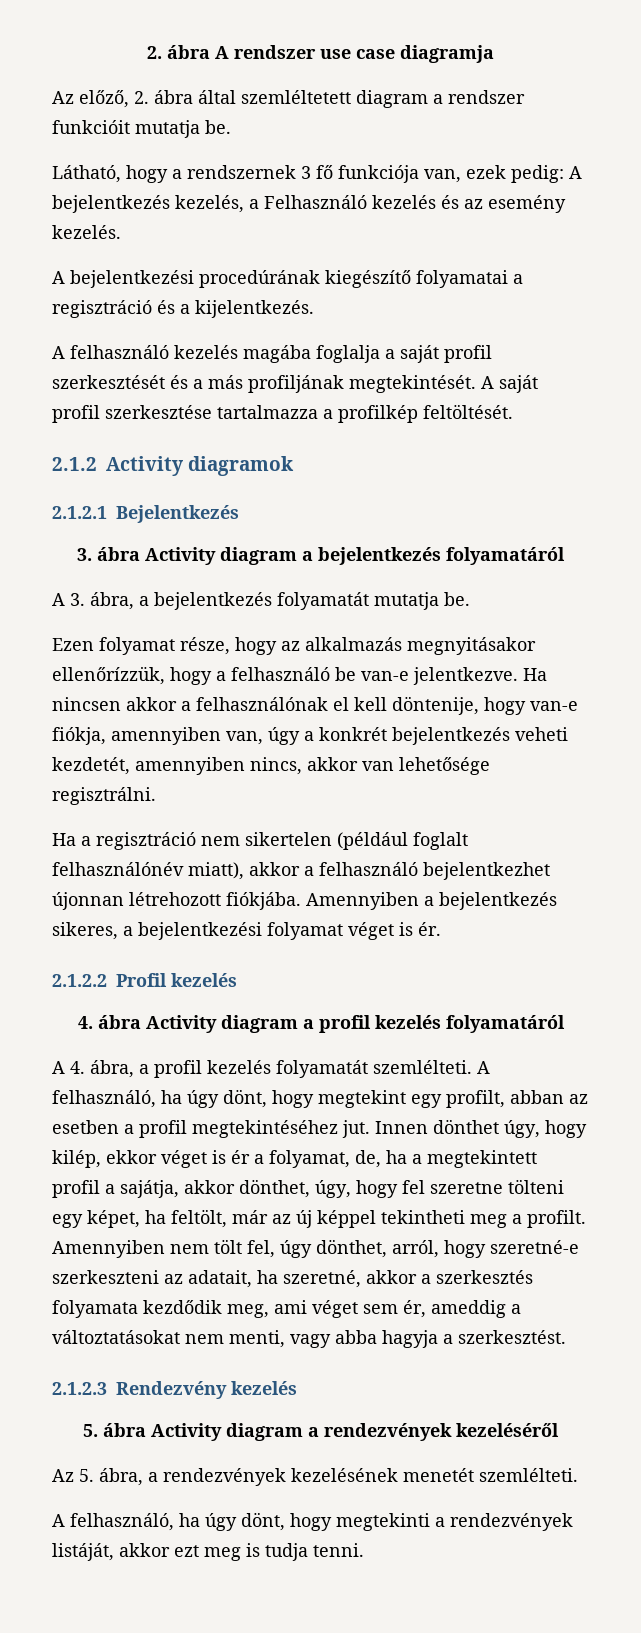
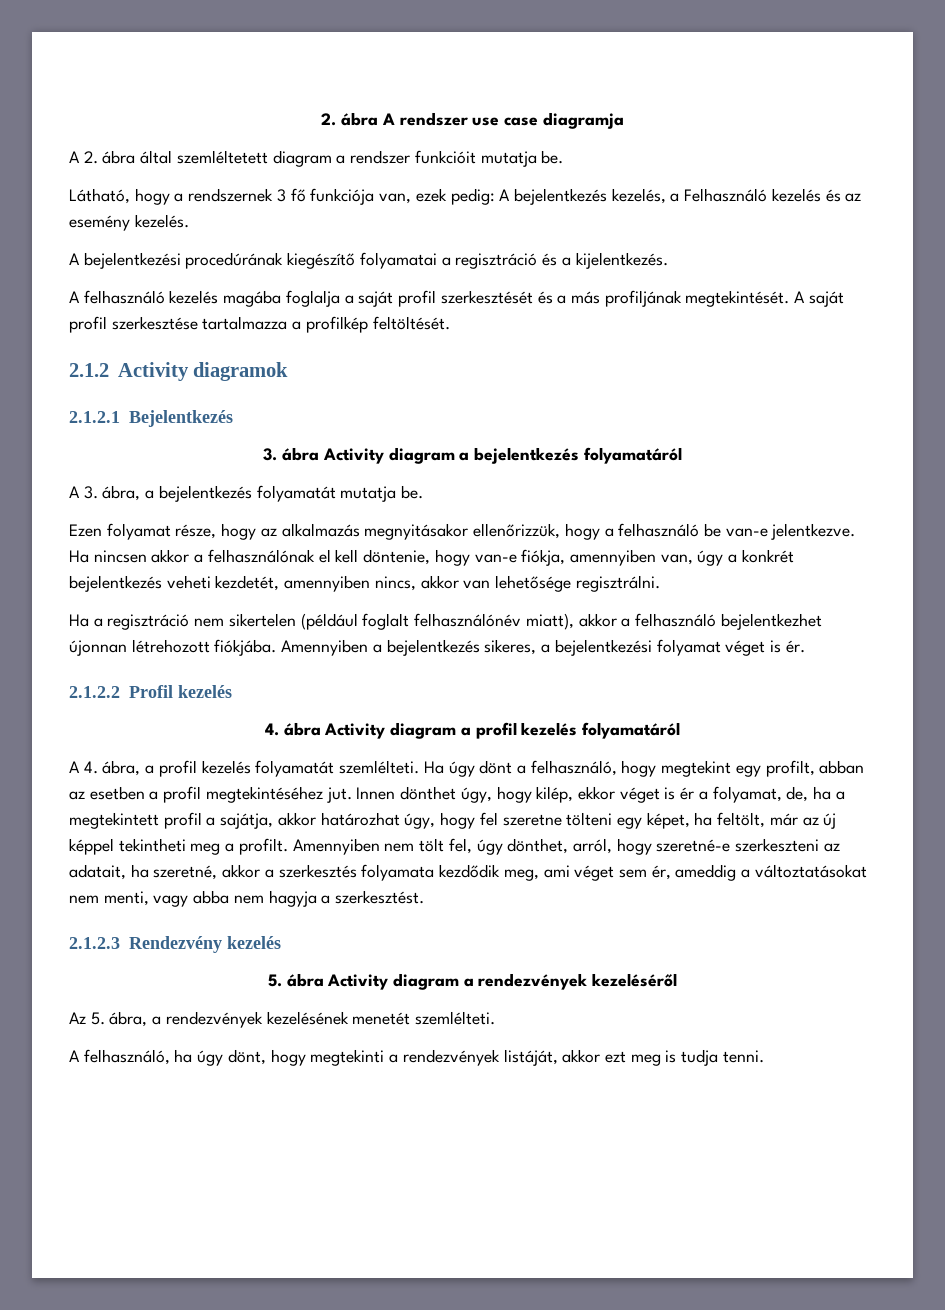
- Az előző, 2. ábra által szemléltetett diagram a rendszer funkcióit mutatja be.
+ A 2. ábra által szemléltetett diagram a rendszer funkcióit mutatja be.
- Ezen folyamat része, hogy az alkalmazás megnyitásakor ellenőrízzük, hogy a felhasználó be van-e jelentkezve.
+ Ezen folyamat része, hogy az alkalmazás megnyitásakor ellenőrizzük, hogy a felhasználó be van-e jelentkezve.
- Ha nincsen akkor a felhasználónak el kell döntenije, hogy van-e fiókja, amennyiben van, úgy a konkrét bejelentkezés veheti kezdetét, amennyiben nincs, akkor van lehetősége regisztrálni.
+ Ha nincsen akkor a felhasználónak el kell döntenie, hogy van-e fiókja, amennyiben van, úgy a konkrét bejelentkezés veheti kezdetét, amennyiben nincs, akkor van lehetősége regisztrálni.
- A felhasználó, ha úgy dönt, hogy megtekint egy profilt, abban az esetben a profil megtekintéséhez jut.
+ Ha úgy dönt a felhasználó, hogy megtekint egy profilt, abban az esetben a profil megtekintéséhez jut.
- Innen dönthet úgy, hogy kilép, ekkor véget is ér a folyamat, de, ha a megtekintett profil a sajátja, akkor dönthet, úgy, hogy fel szeretne tölteni egy képet, ha feltölt, már az új képpel tekintheti meg a profilt.
+ Innen dönthet úgy, hogy kilép, ekkor véget is ér a folyamat, de, ha a megtekintett profil a sajátja, akkor határozhat úgy, hogy fel szeretne tölteni egy képet, ha feltölt, már az új képpel tekintheti meg a profilt.
- Amennyiben nem tölt fel, úgy dönthet, arról, hogy szeretné-e szerkeszteni az adatait, ha szeretné, akkor a szerkesztés folyamata kezdődik meg, ami véget sem ér, ameddig a változtatásokat nem menti, vagy abba hagyja a szerkesztést.
+ Amennyiben nem tölt fel, úgy dönthet, arról, hogy szeretné-e szerkeszteni az adatait, ha szeretné, akkor a szerkesztés folyamata kezdődik meg, ami véget sem ér, ameddig a változtatásokat nem menti, vagy abba nem hagyja a szerkesztést.

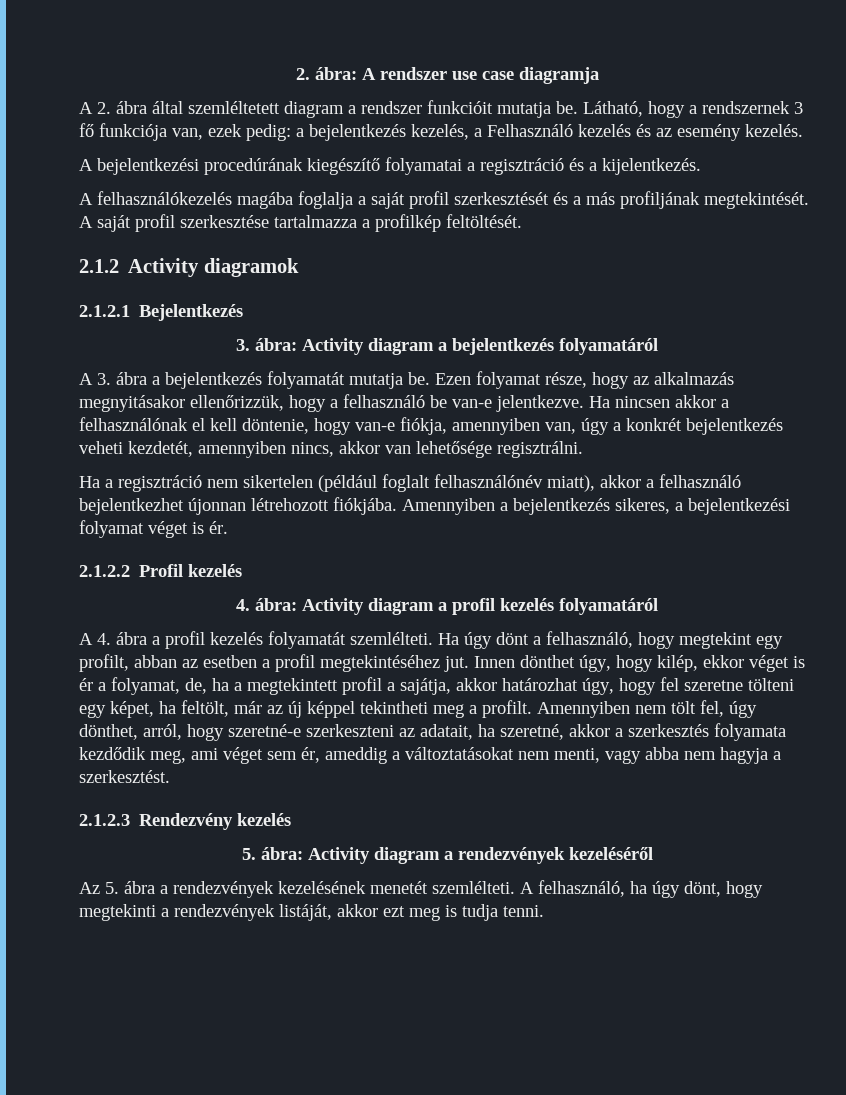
- 2. ábra A rendszer use case diagramja
+ 2. ábra: A rendszer use case diagramja
- A 2. ábra által szemléltetett diagram a rendszer funkcióit mutatja be.
- Látható, hogy a rendszernek 3 fő funkciója van, ezek pedig: A bejelentkezés kezelés, a Felhasználó kezelés és az esemény kezelés.
+ A 2. ábra által szemléltetett diagram a rendszer funkcióit mutatja be. Látható, hogy a rendszernek 3 fő funkciója van, ezek pedig: a bejelentkezés kezelés, a Felhasználó kezelés és az esemény kezelés.
- A felhasználó kezelés magába foglalja a saját profil szerkesztését és a más profiljának megtekintését.
+ A felhasználókezelés magába foglalja a saját profil szerkesztését és a más profiljának megtekintését.
- 3. ábra Activity diagram a bejelentkezés folyamatáról
+ 3. ábra: Activity diagram a bejelentkezés folyamatáról
- A 3. ábra, a bejelentkezés folyamatát mutatja be.
- Ezen folyamat része, hogy az alkalmazás megnyitásakor ellenőrizzük, hogy a felhasználó be van-e jelentkezve.
+ A 3. ábra a bejelentkezés folyamatát mutatja be. Ezen folyamat része, hogy az alkalmazás megnyitásakor ellenőrizzük, hogy a felhasználó be van-e jelentkezve.
- 4. ábra Activity diagram a profil kezelés folyamatáról
+ 4. ábra: Activity diagram a profil kezelés folyamatáról
- A 4. ábra, a profil kezelés folyamatát szemlélteti.
+ A 4. ábra a profil kezelés folyamatát szemlélteti.
- 5. ábra Activity diagram a rendezvények kezeléséről
+ 5. ábra: Activity diagram a rendezvények kezeléséről
- Az 5. ábra, a rendezvények kezelésének menetét szemlélteti.
- A felhasználó, ha úgy dönt, hogy megtekinti a rendezvények listáját, akkor ezt meg is tudja tenni.
+ Az 5. ábra a rendezvények kezelésének menetét szemlélteti. A felhasználó, ha úgy dönt, hogy megtekinti a rendezvények listáját, akkor ezt meg is tudja tenni.

